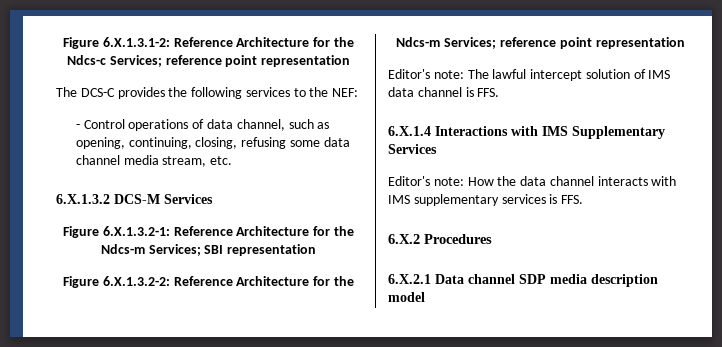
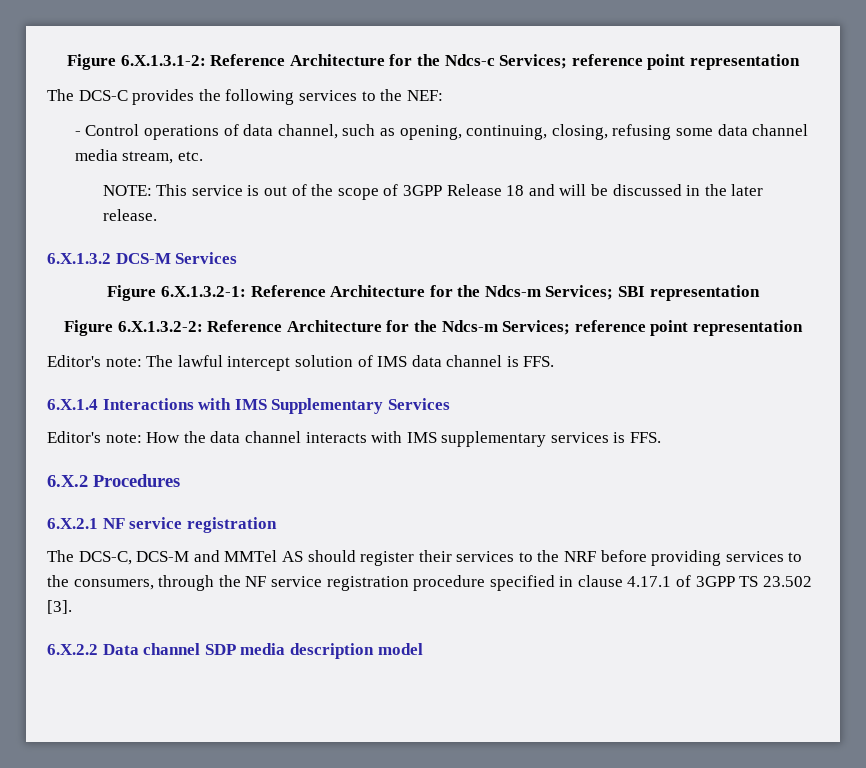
+ NOTE: This service is out of the scope of 3GPP Release 18 and will be discussed in the later release.
- 6.X.2.1 Data channel SDP media description model
+ 6.X.2.1 NF service registration
+ The DCS-C, DCS-M and MMTel AS should register their services to the NRF before providing services to the consumers, through the NF service registration procedure specified in clause 4.17.1 of 3GPP TS 23.502 [3].
+ 6.X.2.2 Data channel SDP media description model

